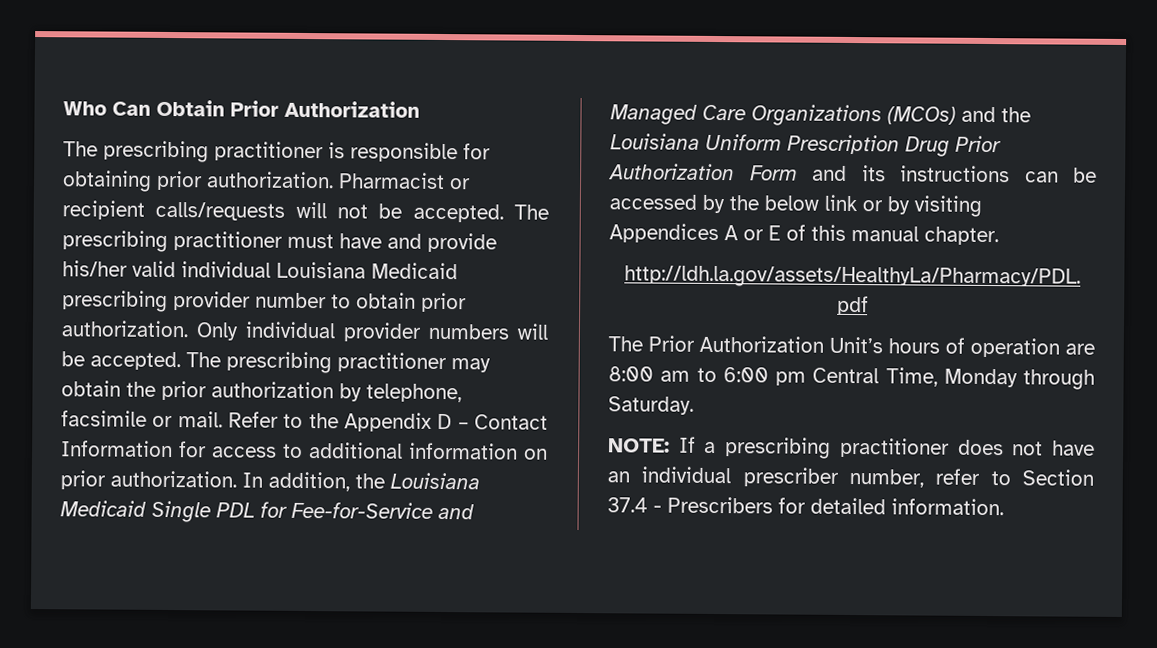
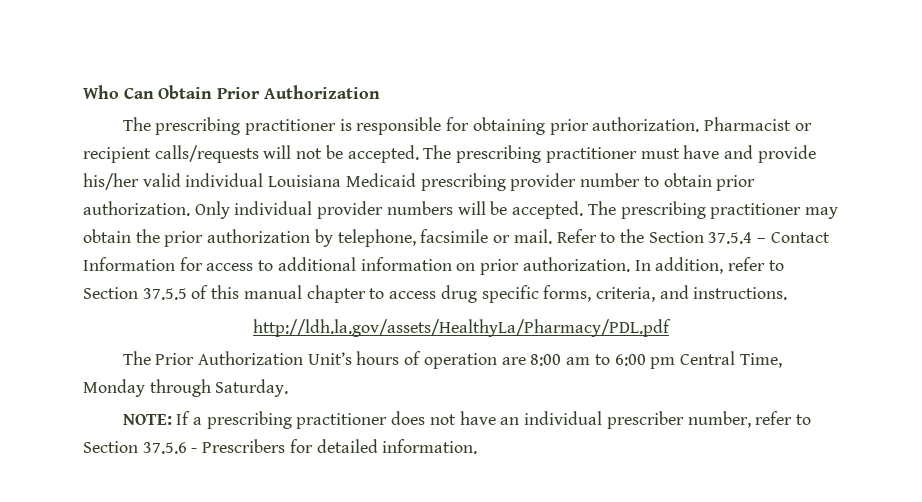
- Refer to the Appendix D – Contact Information for access to additional information on prior authorization.
+ Refer to the Section 37.5.4 – Contact Information for access to additional information on prior authorization.
- In addition, the Louisiana Medicaid Single PDL for Fee-for-Service and Managed Care Organizations (MCOs) and the Louisiana Uniform Prescription Drug Prior Authorization Form and its instructions can be accessed by the below link or by visiting Appendices A or E of this manual chapter.
+ In addition, refer to Section 37.5.5 of this manual chapter to access drug specific forms, criteria, and instructions.
- NOTE: If a prescribing practitioner does not have an individual prescriber number, refer to Section 37.4 - Prescribers for detailed information.
+ NOTE: If a prescribing practitioner does not have an individual prescriber number, refer to Section 37.5.6 - Prescribers for detailed information.

